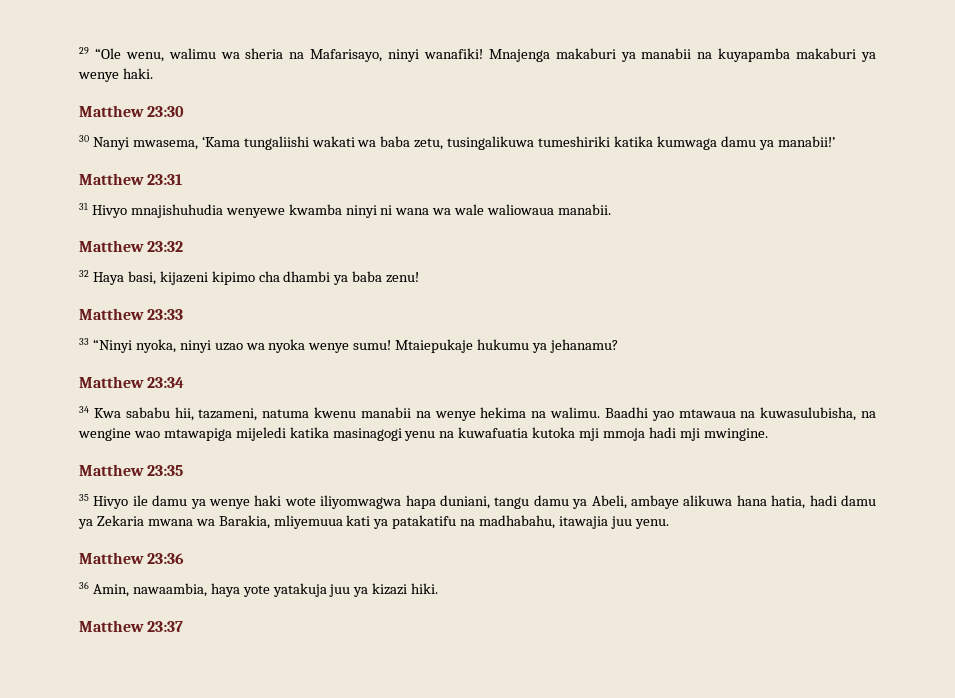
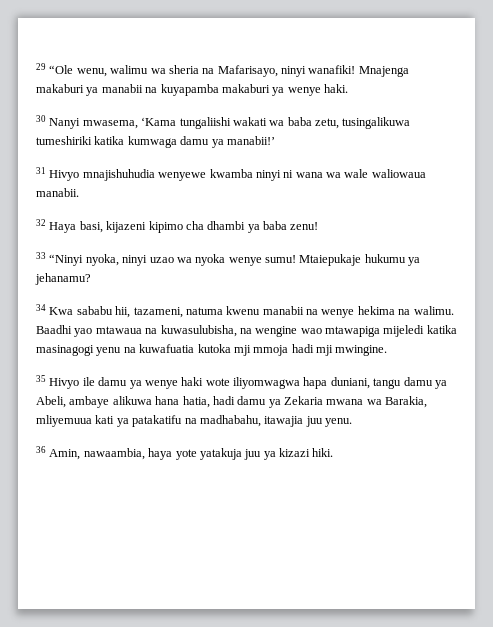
- Matthew 23:30
- Matthew 23:31
- Matthew 23:32
- Matthew 23:33
- Matthew 23:34
- Matthew 23:35
- Matthew 23:36
- Matthew 23:37

